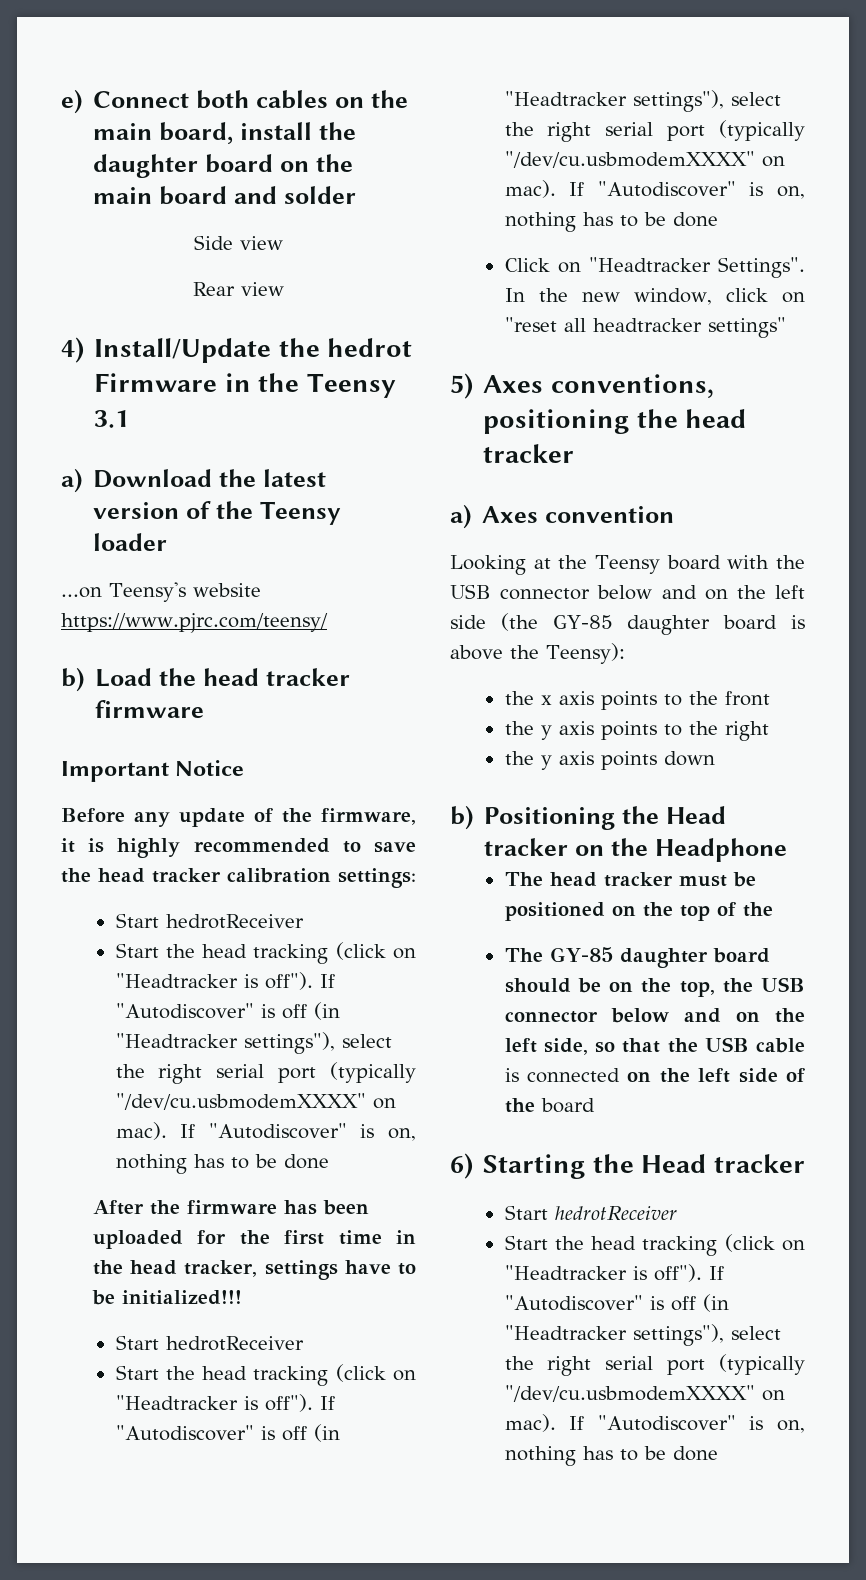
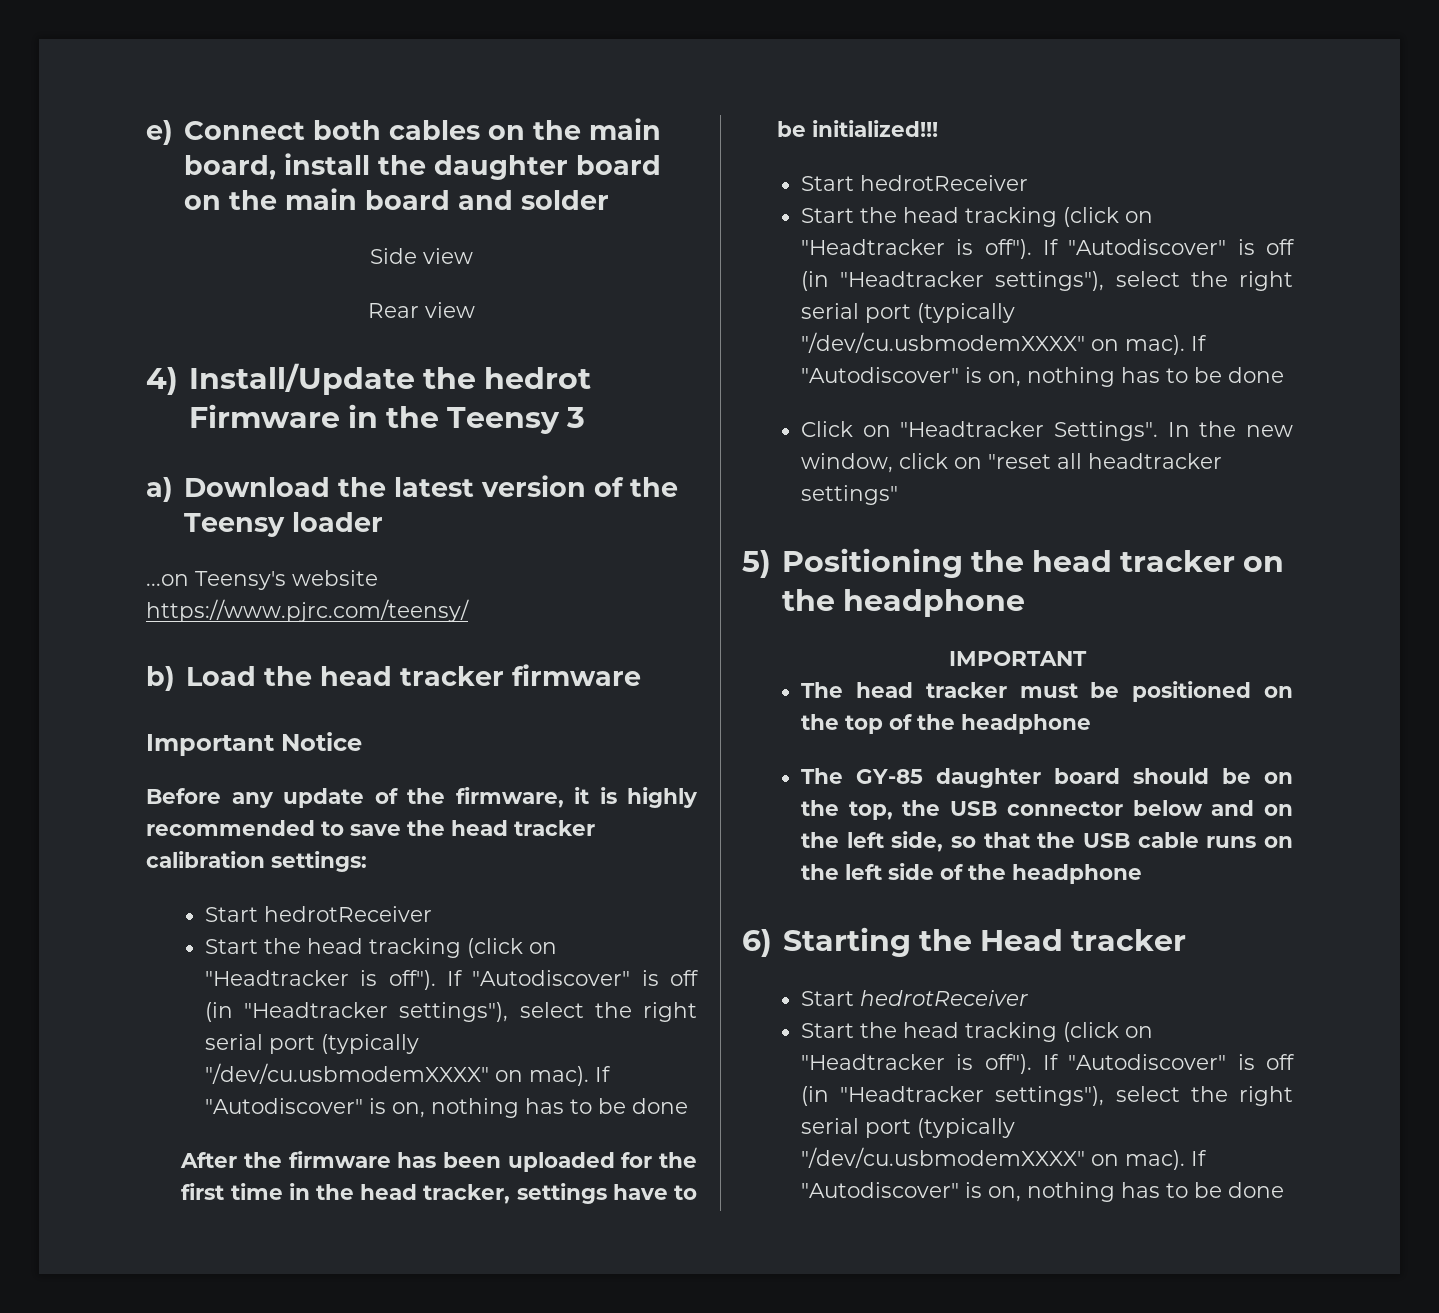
- 4) Install/Update the hedrot Firmware in the Teensy 3.1
+ 4) Install/Update the hedrot Firmware in the Teensy 3
- 5) Axes conventions, positioning the head tracker
- a) Axes convention
- Looking at the Teensy board with the USB connector below and on the left side (the GY-85 daughter board is above the Teensy):
- the x axis points to the front
- the y axis points to the right
- the y axis points down
- b) Positioning the Head tracker on the Headphone
+ 5) Positioning the head tracker on the headphone
+ IMPORTANT
- The head tracker must be positioned on the top of the
+ The head tracker must be positioned on the top of the headphone
- The GY-85 daughter board should be on the top, the USB connector below and on the left side, so that the USB cable is connected on the left side of the board
+ The GY-85 daughter board should be on the top, the USB connector below and on the left side, so that the USB cable runs on the left side of the headphone

